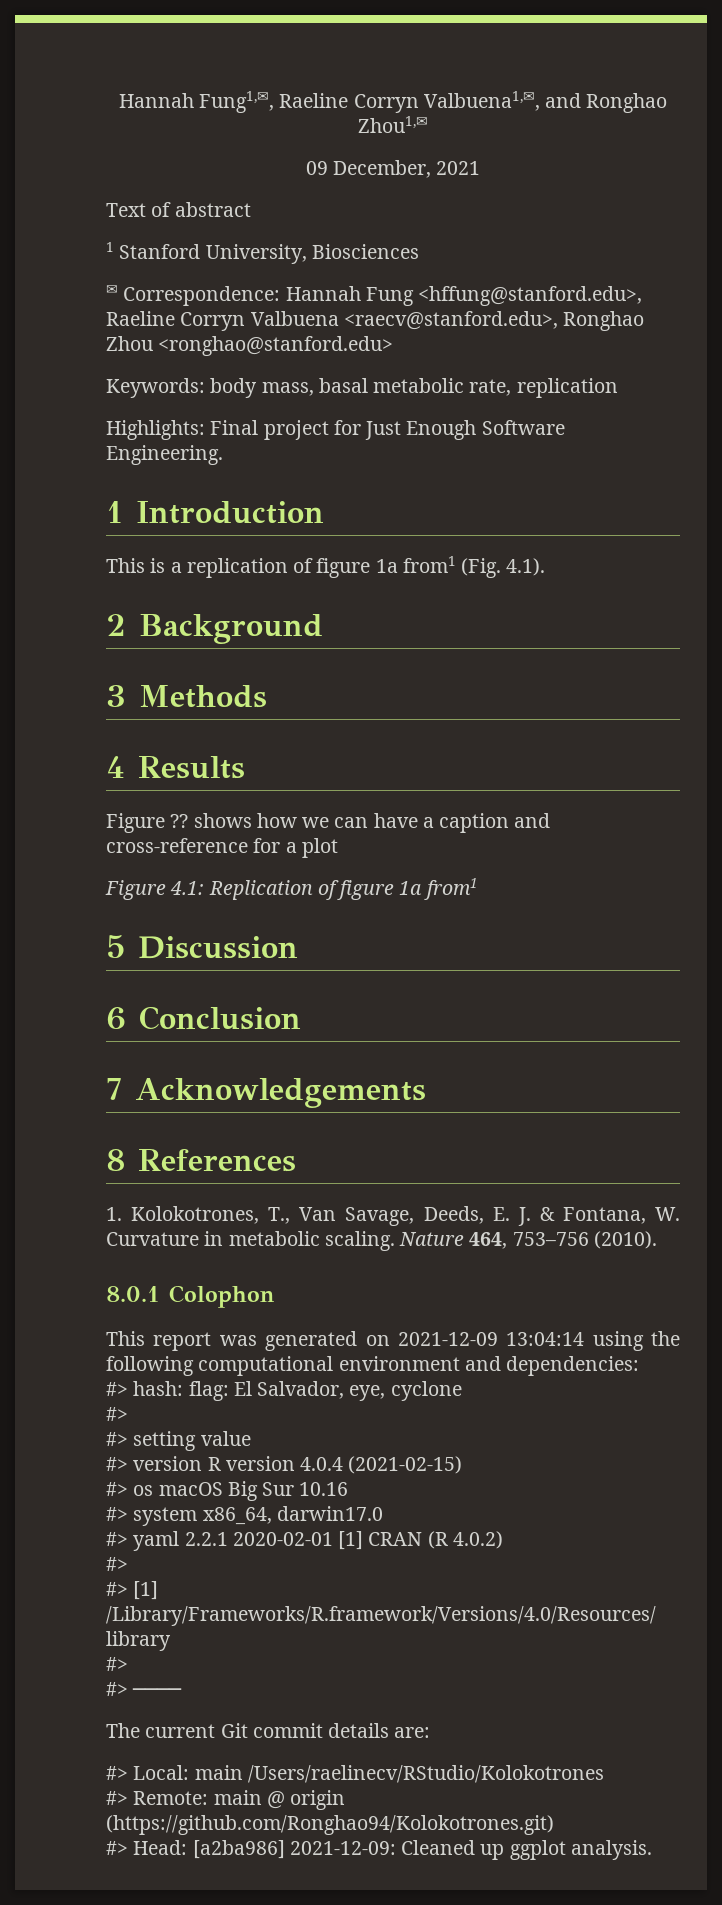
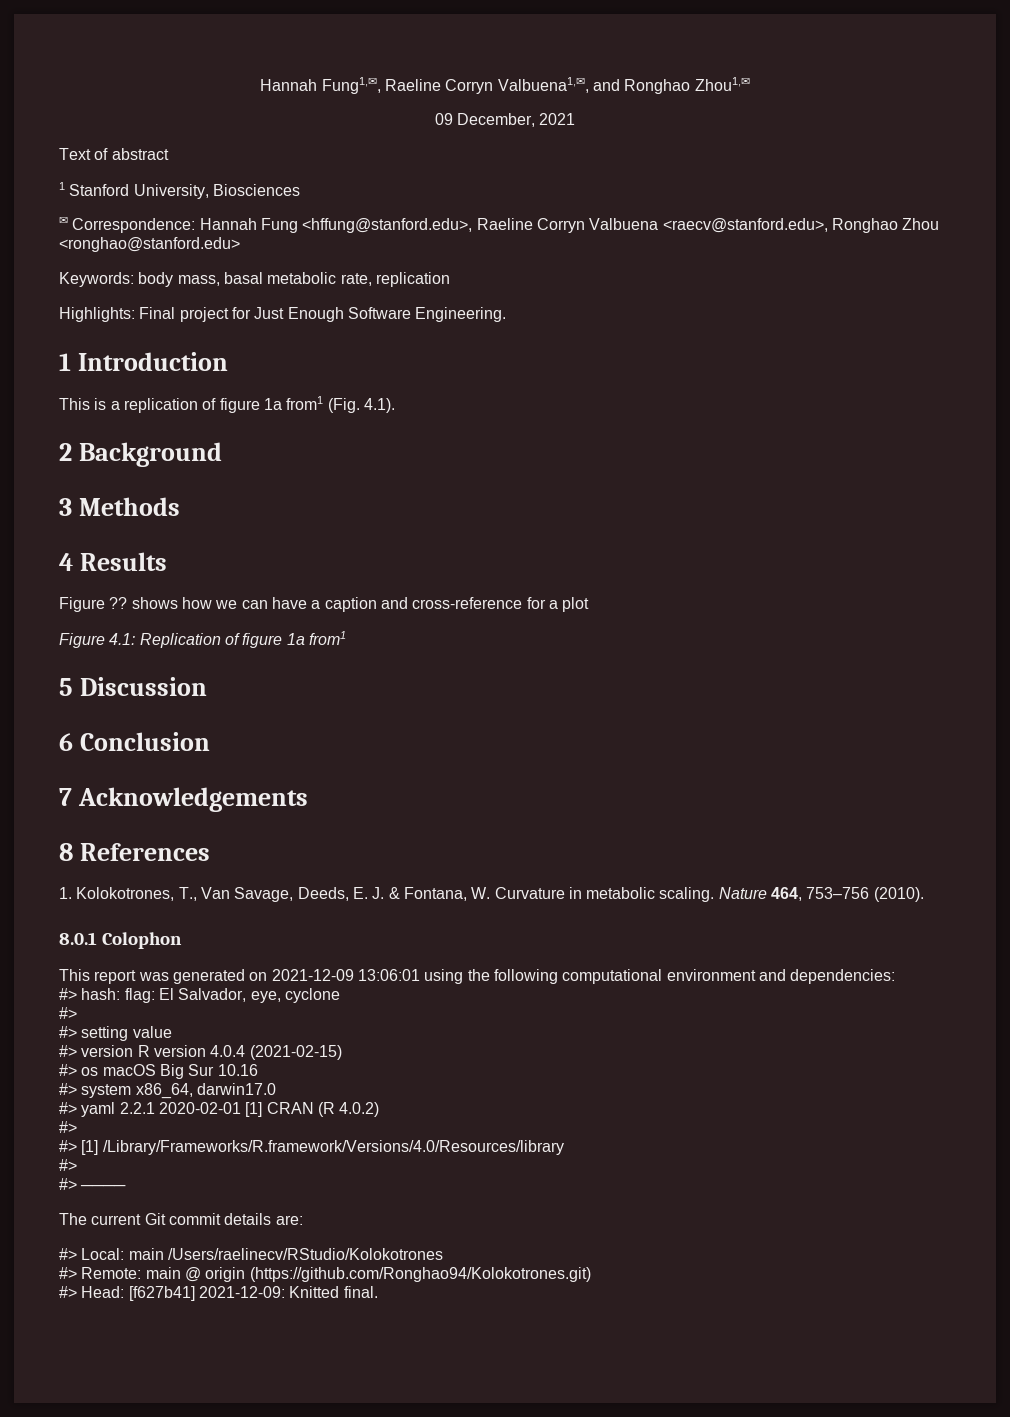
- This report was generated on 2021-12-09 13:04:14 using the following computational environment and dependencies:
+ This report was generated on 2021-12-09 13:06:01 using the following computational environment and dependencies:
- #> Head: [a2ba986] 2021-12-09: Cleaned up ggplot analysis.
+ #> Head: [f627b41] 2021-12-09: Knitted final.

